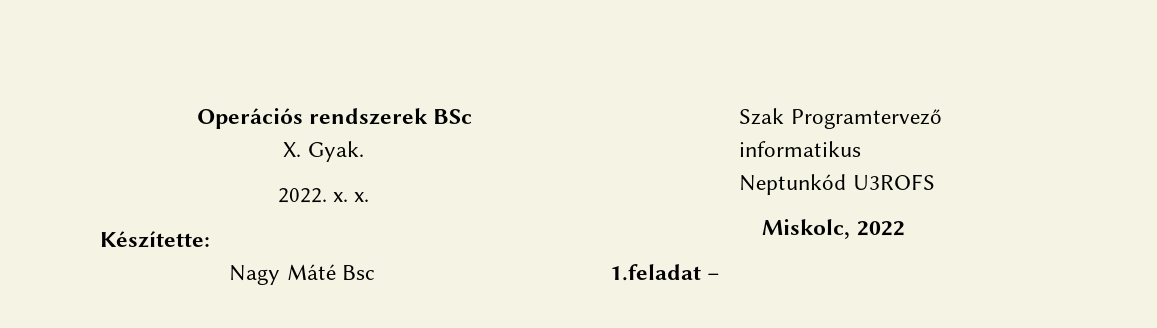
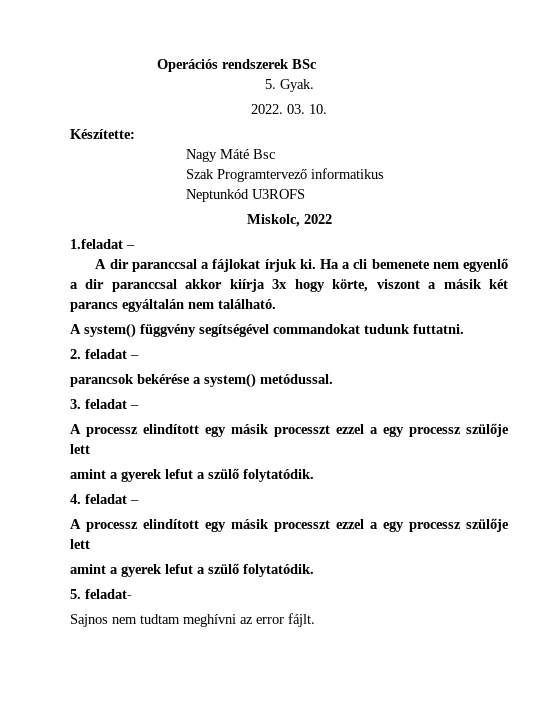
- X. Gyak.
+ 5. Gyak.
- 2022. x. x.
+ 2022. 03. 10.
+ A dir paranccsal a fájlokat írjuk ki. Ha a cli bemenete nem egyenlő a dir paranccsal akkor kiírja 3x hogy körte, viszont a másik két parancs egyáltalán nem található.
+ A system() függvény segítségével commandokat tudunk futtatni.
+ 2. feladat –
+ parancsok bekérése a system() metódussal.
+ 3. feladat –
+ A processz elindított egy másik processzt ezzel a egy processz szülője lett
+ amint a gyerek lefut a szülő folytatódik.
+ 4. feladat –
+ A processz elindított egy másik processzt ezzel a egy processz szülője lett
+ amint a gyerek lefut a szülő folytatódik.
+ 5. feladat-
+ Sajnos nem tudtam meghívni az error fájlt.

